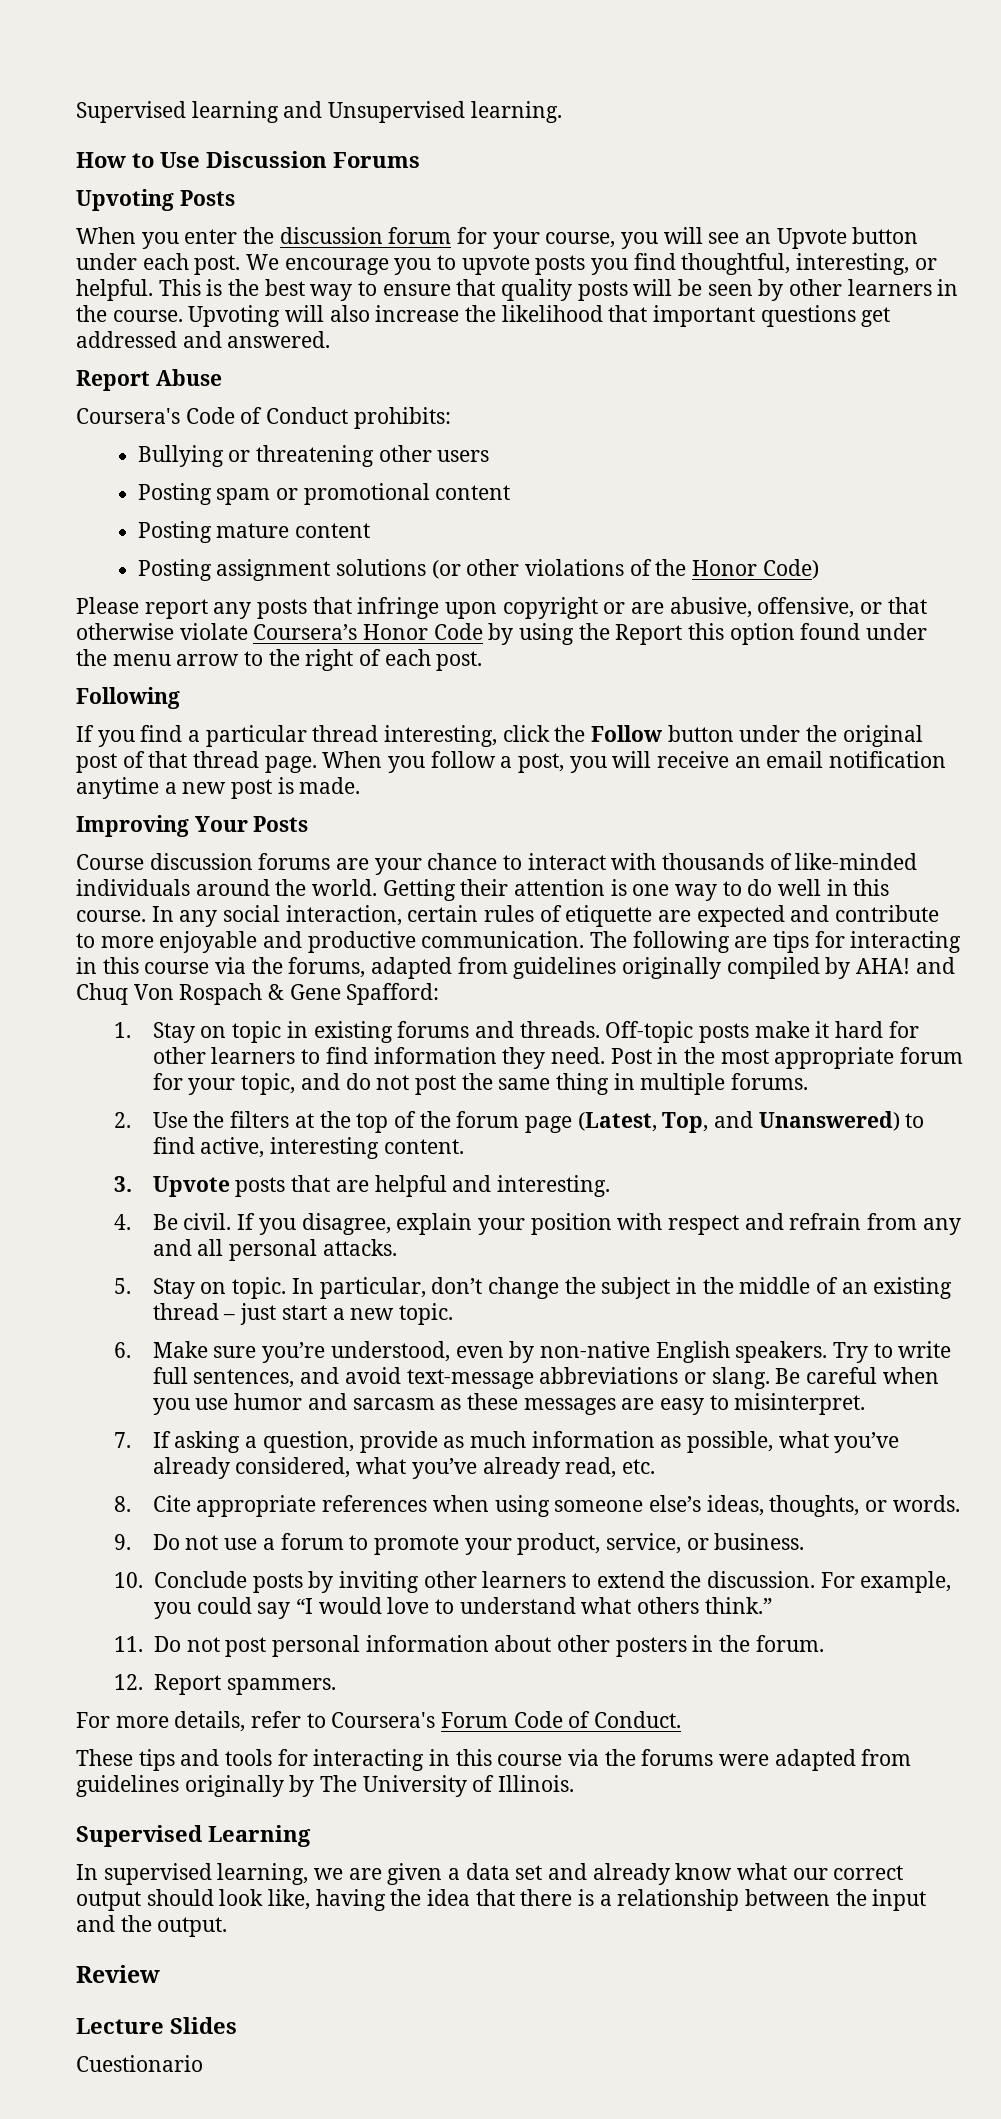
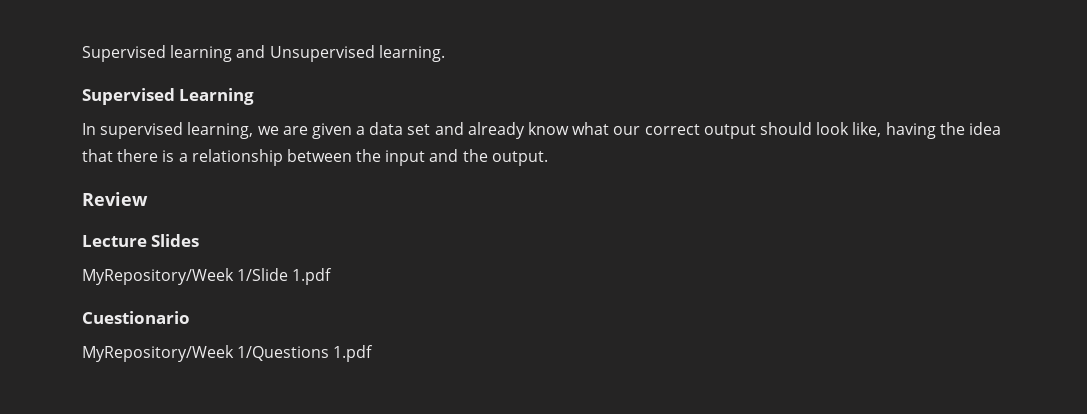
- How to Use Discussion Forums
- Upvoting Posts
- When you enter the discussion forum for your course, you will see an Upvote button under each post. We encourage you to upvote posts you find thoughtful, interesting, or helpful. This is the best way to ensure that quality posts will be seen by other learners in the course. Upvoting will also increase the likelihood that important questions get addressed and answered.
- Report Abuse
- Coursera's Code of Conduct prohibits:
- Bullying or threatening other users
- Posting spam or promotional content
- Posting mature content
- Posting assignment solutions (or other violations of the Honor Code)
- Please report any posts that infringe upon copyright or are abusive, offensive, or that otherwise violate Coursera’s Honor Code by using the Report this option found under the menu arrow to the right of each post.
- Following
- If you find a particular thread interesting, click the Follow button under the original post of that thread page. When you follow a post, you will receive an email notification anytime a new post is made.
- Improving Your Posts
- Course discussion forums are your chance to interact with thousands of like-minded individuals around the world. Getting their attention is one way to do well in this course. In any social interaction, certain rules of etiquette are expected and contribute to more enjoyable and productive communication. The following are tips for interacting in this course via the forums, adapted from guidelines originally compiled by AHA! and Chuq Von Rospach & Gene Spafford:
- 1. Stay on topic in existing forums and threads. Off-topic posts make it hard for other learners to find information they need. Post in the most appropriate forum for your topic, and do not post the same thing in multiple forums.
- 2. Use the filters at the top of the forum page (Latest, Top, and Unanswered) to find active, interesting content.
- 3. Upvote posts that are helpful and interesting.
- 4. Be civil. If you disagree, explain your position with respect and refrain from any and all personal attacks.
- 5. Stay on topic. In particular, don’t change the subject in the middle of an existing thread – just start a new topic.
- 6. Make sure you’re understood, even by non-native English speakers. Try to write full sentences, and avoid text-message abbreviations or slang. Be careful when you use humor and sarcasm as these messages are easy to misinterpret.
- 7. If asking a question, provide as much information as possible, what you’ve already considered, what you’ve already read, etc.
- 8. Cite appropriate references when using someone else’s ideas, thoughts, or words.
- 9. Do not use a forum to promote your product, service, or business.
- 10. Conclude posts by inviting other learners to extend the discussion. For example, you could say “I would love to understand what others think.”
- 11. Do not post personal information about other posters in the forum.
- 12. Report spammers.
- For more details, refer to Coursera's Forum Code of Conduct.
- These tips and tools for interacting in this course via the forums were adapted from guidelines originally by The University of Illinois.
+ MyRepository/Week 1/Slide 1.pdf
  Cuestionario
+ MyRepository/Week 1/Questions 1.pdf

